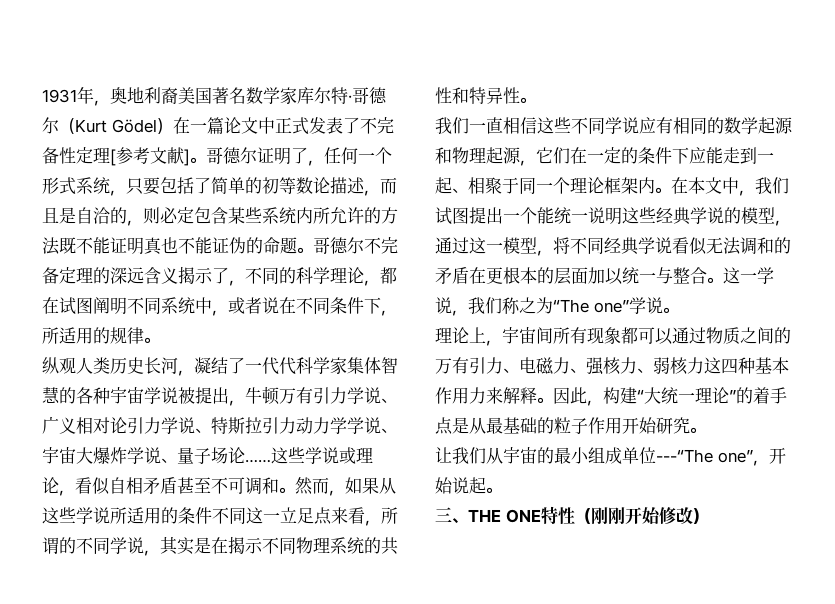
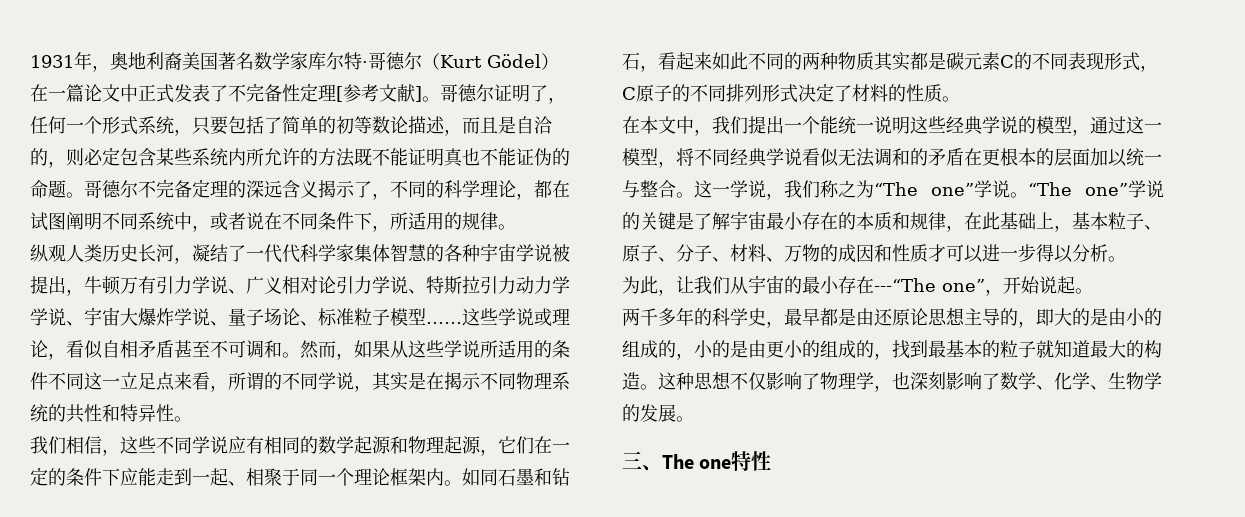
- 纵观人类历史长河，凝结了一代代科学家集体智慧的各种宇宙学说被提出，牛顿万有引力学说、广义相对论引力学说、特斯拉引力动力学学说、宇宙大爆炸学说、量子场论……
+ 纵观人类历史长河，凝结了一代代科学家集体智慧的各种宇宙学说被提出，牛顿万有引力学说、广义相对论引力学说、特斯拉引力动力学学说、宇宙大爆炸学说、量子场论、标准粒子模型……
- 我们一直相信这些不同学说应有相同的数学起源和物理起源，它们在一定的条件下应能走到一起、相聚于同一个理论框架内。在本文中，我们试图提出一个能统一说明这些经典学说的模型，通过这一模型，将不同经典学说看似无法调和的矛盾在更根本的层面加以统一与整合。
+ 我们相信，这些不同学说应有相同的数学起源和物理起源，它们在一定的条件下应能走到一起、相聚于同一个理论框架内。如同石墨和钻石，看起来如此不同的两种物质其实都是碳元素C的不同表现形式，C原子的不同排列形式决定了材料的性质。
+ 在本文中，我们提出一个能统一说明这些经典学说的模型，通过这一模型，将不同经典学说看似无法调和的矛盾在更根本的层面加以统一与整合。
- 这一学说，我们称之为“The one”学说。
- 理论上，宇宙间所有现象都可以通过物质之间的万有引力、电磁力、强核力、弱核力这四种基本作用力来解释。因此，构建“大统一理论”的着手点是从最基础的粒子作用开始研究。
- 让我们从宇宙的最小组成单位---“The one”，开始说起。
+ 这一学说，我们称之为“The one”学说。“The one”学说的关键是了解宇宙最小存在的本质和规律，在此基础上，基本粒子、原子、分子、材料、万物的成因和性质才可以进一步得以分析。
+ 为此，让我们从宇宙的最小存在---“The one”，开始说起。
- 三、THE ONE特性（刚刚开始修改）
+ 两千多年的科学史，最早都是由还原论思想主导的，即大的是由小的组成的，小的是由更小的组成的，找到最基本的粒子就知道最大的构造。这种思想不仅影响了物理学，也深刻影响了数学、化学、生物学的发展。
+ 三、The one特性

